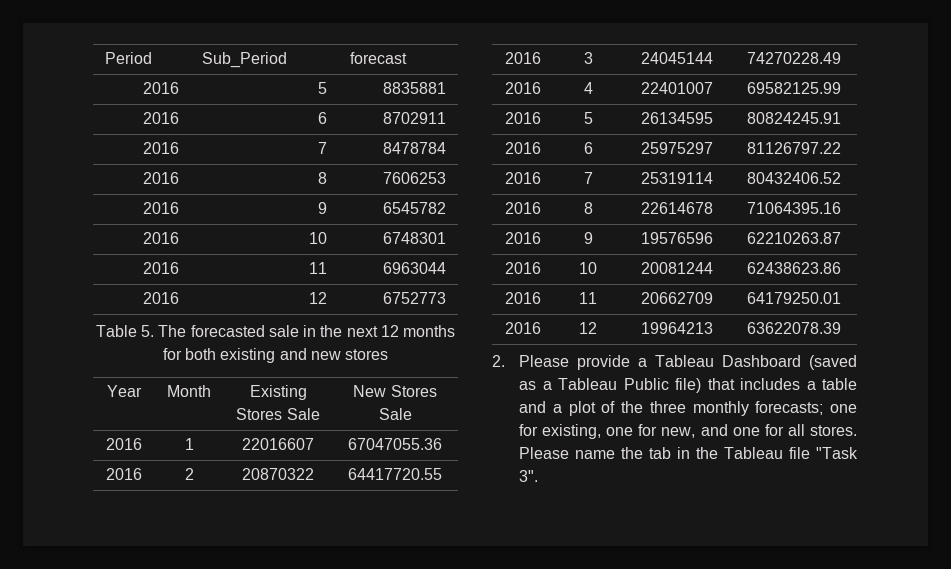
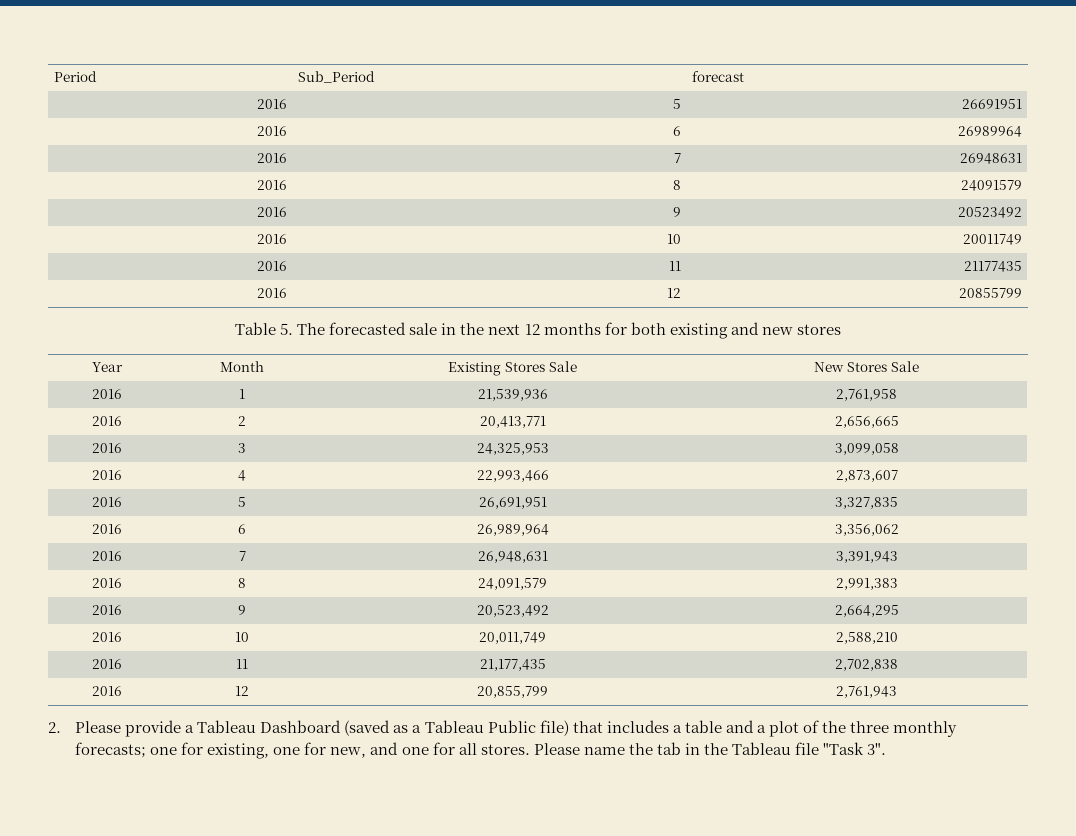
- 2016 | 5 | 8835881
- 2016 | 6 | 8702911
- 2016 | 7 | 8478784
- 2016 | 8 | 7606253
- 2016 | 9 | 6545782
- 2016 | 10 | 6748301
- 2016 | 11 | 6963044
- 2016 | 12 | 6752773
+ 2016 | 5 | 26691951
+ 2016 | 6 | 26989964
+ 2016 | 7 | 26948631
+ 2016 | 8 | 24091579
+ 2016 | 9 | 20523492
+ 2016 | 10 | 20011749
+ 2016 | 11 | 21177435
+ 2016 | 12 | 20855799
- 2016 | 1 | 22016607 | 67047055.36
+ 2016 | 1 | 21,539,936 | 2,761,958
- 2016 | 2 | 20870322 | 64417720.55
+ 2016 | 2 | 20,413,771 | 2,656,665
- 2016 | 3 | 24045144 | 74270228.49
+ 2016 | 3 | 24,325,953 | 3,099,058
- 2016 | 4 | 22401007 | 69582125.99
- 2016 | 5 | 26134595 | 80824245.91
- 2016 | 6 | 25975297 | 81126797.22
- 2016 | 7 | 25319114 | 80432406.52
- 2016 | 8 | 22614678 | 71064395.16
- 2016 | 9 | 19576596 | 62210263.87
- 2016 | 10 | 20081244 | 62438623.86
- 2016 | 11 | 20662709 | 64179250.01
- 2016 | 12 | 19964213 | 63622078.39
+ 2016 | 4 | 22,993,466 | 2,873,607
+ 2016 | 5 | 26,691,951 | 3,327,835
+ 2016 | 6 | 26,989,964 | 3,356,062
+ 2016 | 7 | 26,948,631 | 3,391,943
+ 2016 | 8 | 24,091,579 | 2,991,383
+ 2016 | 9 | 20,523,492 | 2,664,295
+ 2016 | 10 | 20,011,749 | 2,588,210
+ 2016 | 11 | 21,177,435 | 2,702,838
+ 2016 | 12 | 20,855,799 | 2,761,943

